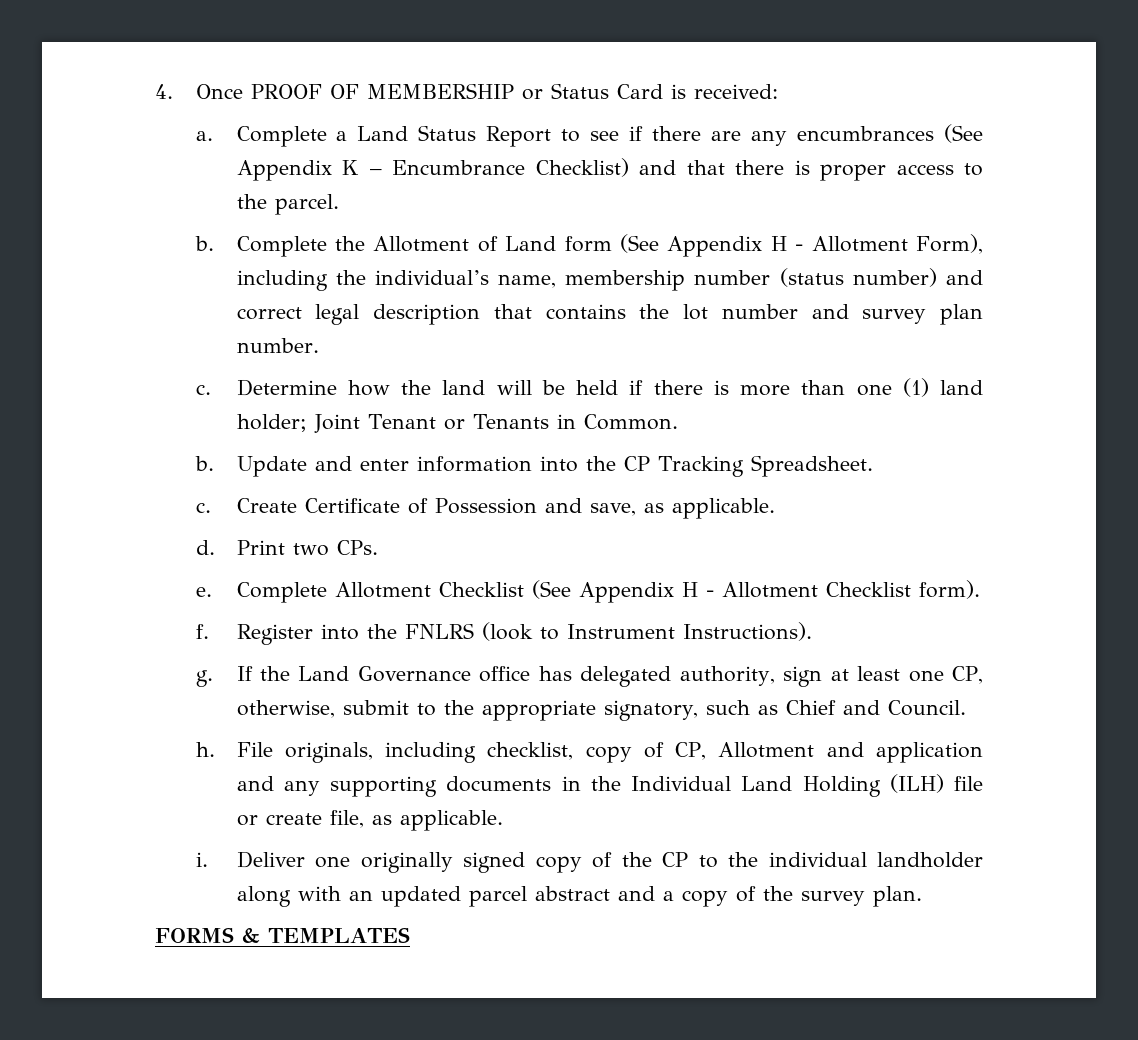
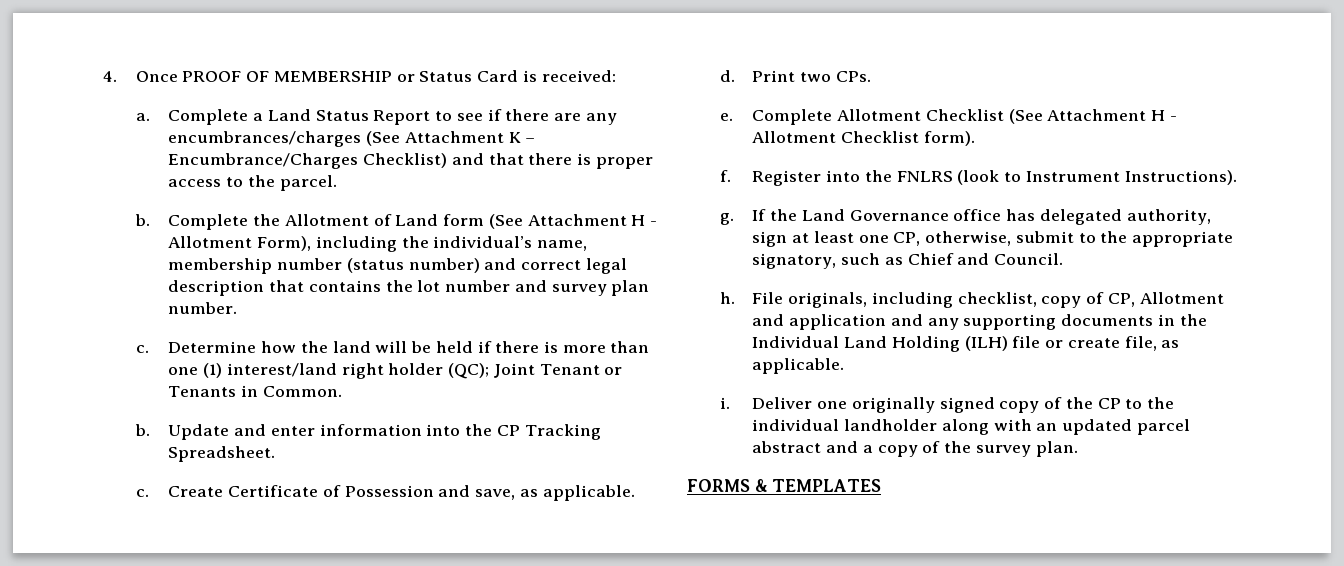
- Complete a Land Status Report to see if there are any encumbrances (See Appendix K – Encumbrance Checklist) and that there is proper access to the parcel.
+ Complete a Land Status Report to see if there are any encumbrances/charges (See Attachment K – Encumbrance/Charges Checklist) and that there is proper access to the parcel.
- Complete the Allotment of Land form (See Appendix H - Allotment Form), including the individual’s name, membership number (status number) and correct legal description that contains the lot number and survey plan number.
+ Complete the Allotment of Land form (See Attachment H - Allotment Form), including the individual’s name, membership number (status number) and correct legal description that contains the lot number and survey plan number.
- Determine how the land will be held if there is more than one (1) land holder; Joint Tenant or Tenants in Common.
+ Determine how the land will be held if there is more than one (1) interest/land right holder (QC); Joint Tenant or Tenants in Common.
- Complete Allotment Checklist (See Appendix H - Allotment Checklist form).
+ Complete Allotment Checklist (See Attachment H - Allotment Checklist form).

